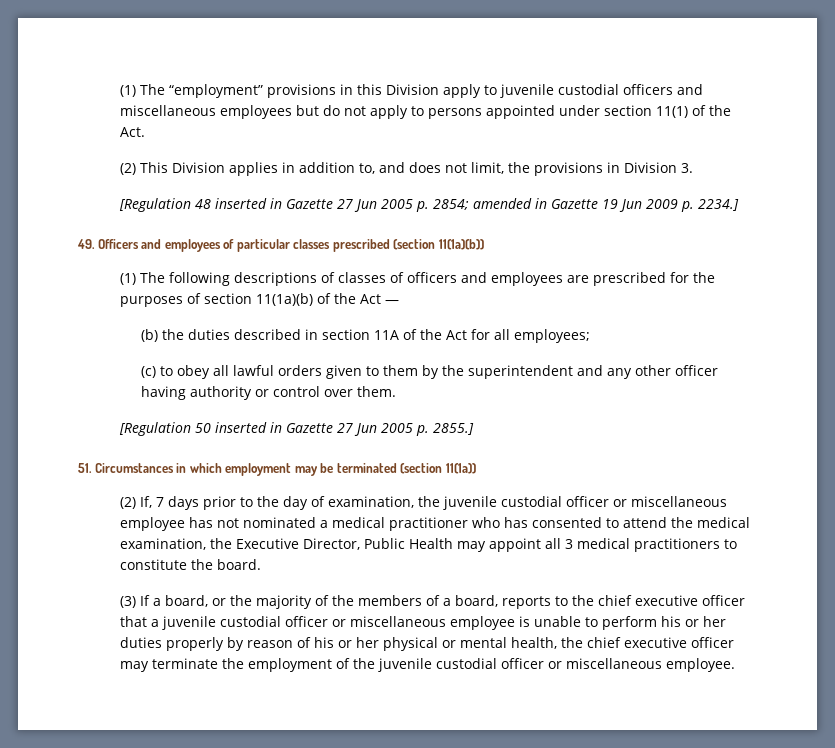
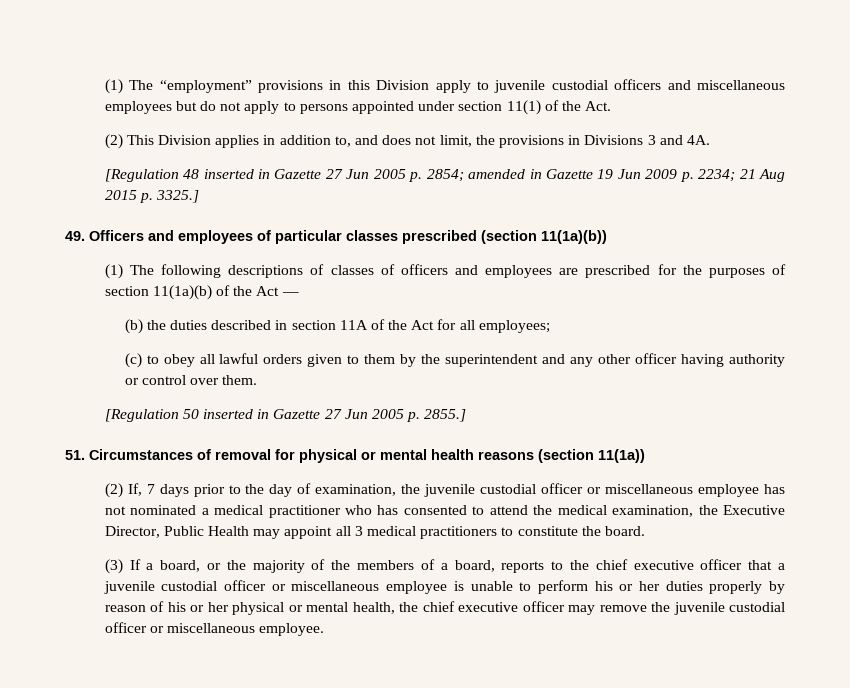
- (2) This Division applies in addition to, and does not limit, the provisions in Division 3.
+ (2) This Division applies in addition to, and does not limit, the provisions in Divisions 3 and 4A.
- [Regulation 48 inserted in Gazette 27 Jun 2005 p. 2854; amended in Gazette 19 Jun 2009 p. 2234.]
+ [Regulation 48 inserted in Gazette 27 Jun 2005 p. 2854; amended in Gazette 19 Jun 2009 p. 2234; 21 Aug 2015 p. 3325.]
- 51. Circumstances in which employment may be terminated (section 11(1a))
+ 51. Circumstances of removal for physical or mental health reasons (section 11(1a))
- (3) If a board, or the majority of the members of a board, reports to the chief executive officer that a juvenile custodial officer or miscellaneous employee is unable to perform his or her duties properly by reason of his or her physical or mental health, the chief executive officer may terminate the employment of the juvenile custodial officer or miscellaneous employee.
+ (3) If a board, or the majority of the members of a board, reports to the chief executive officer that a juvenile custodial officer or miscellaneous employee is unable to perform his or her duties properly by reason of his or her physical or mental health, the chief executive officer may remove the juvenile custodial officer or miscellaneous employee.

